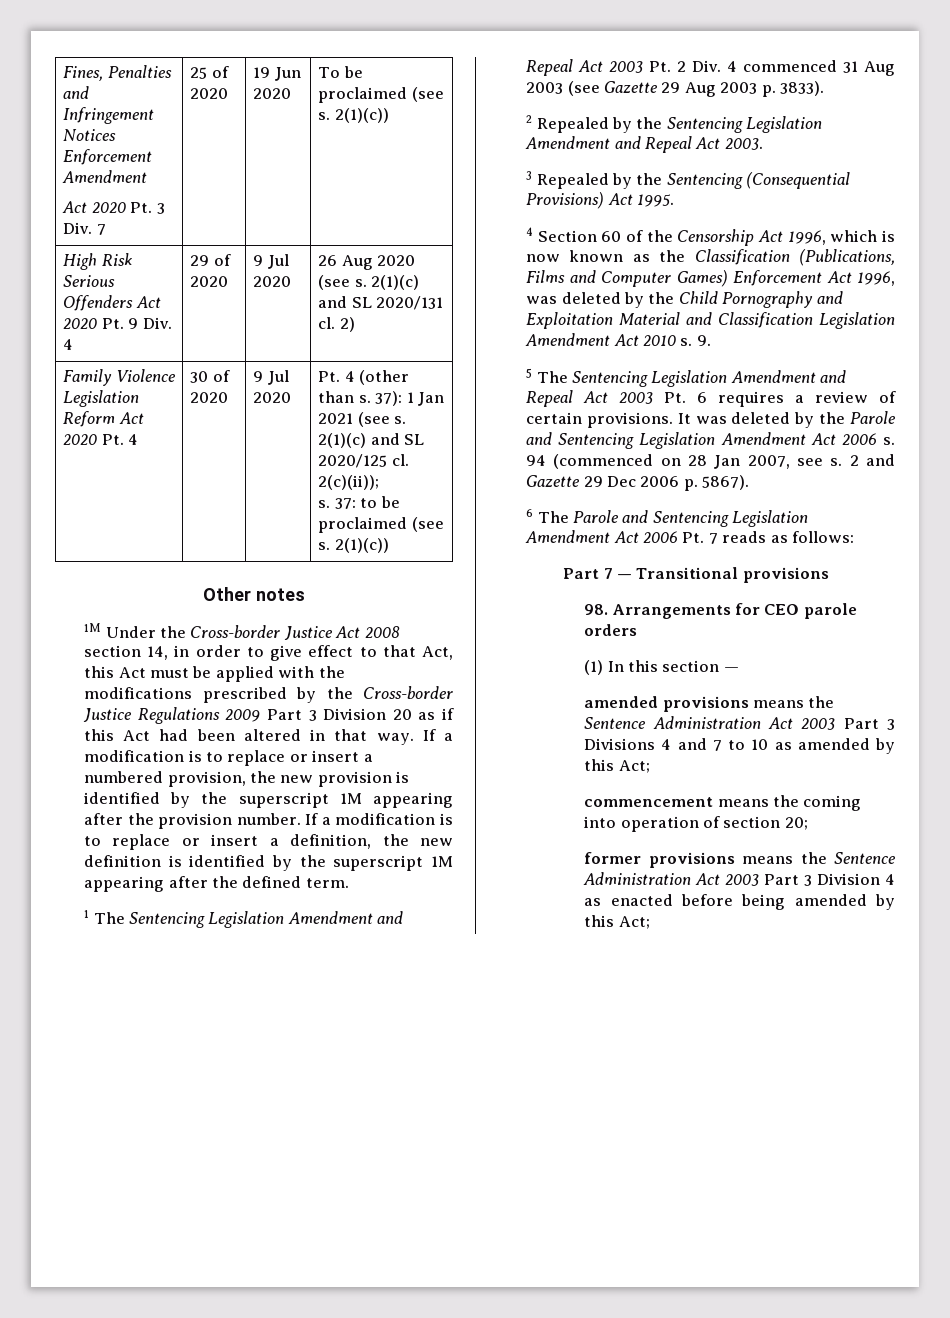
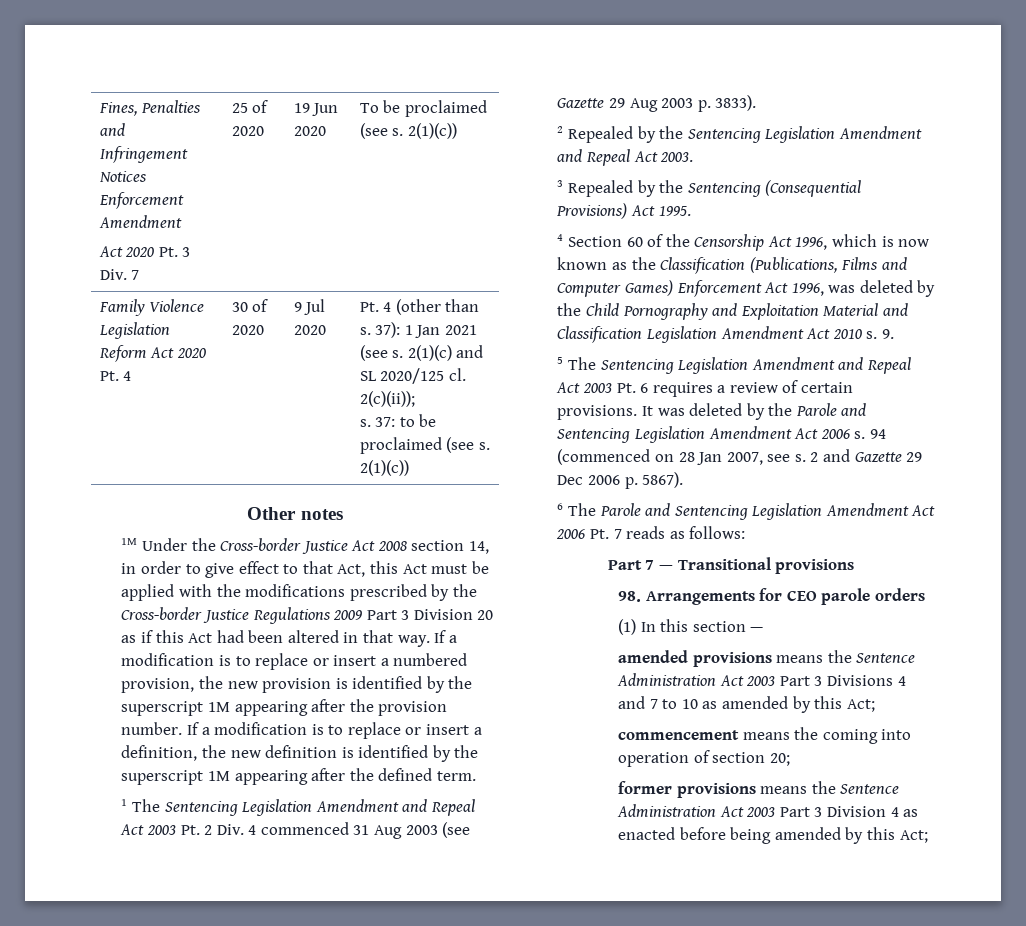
- High Risk Serious Offenders Act 2020 Pt. 9 Div. 4 | 29 of 2020 | 9 Jul 2020 | 26 Aug 2020 (see s. 2(1)(c) and SL 2020/131 cl. 2)

